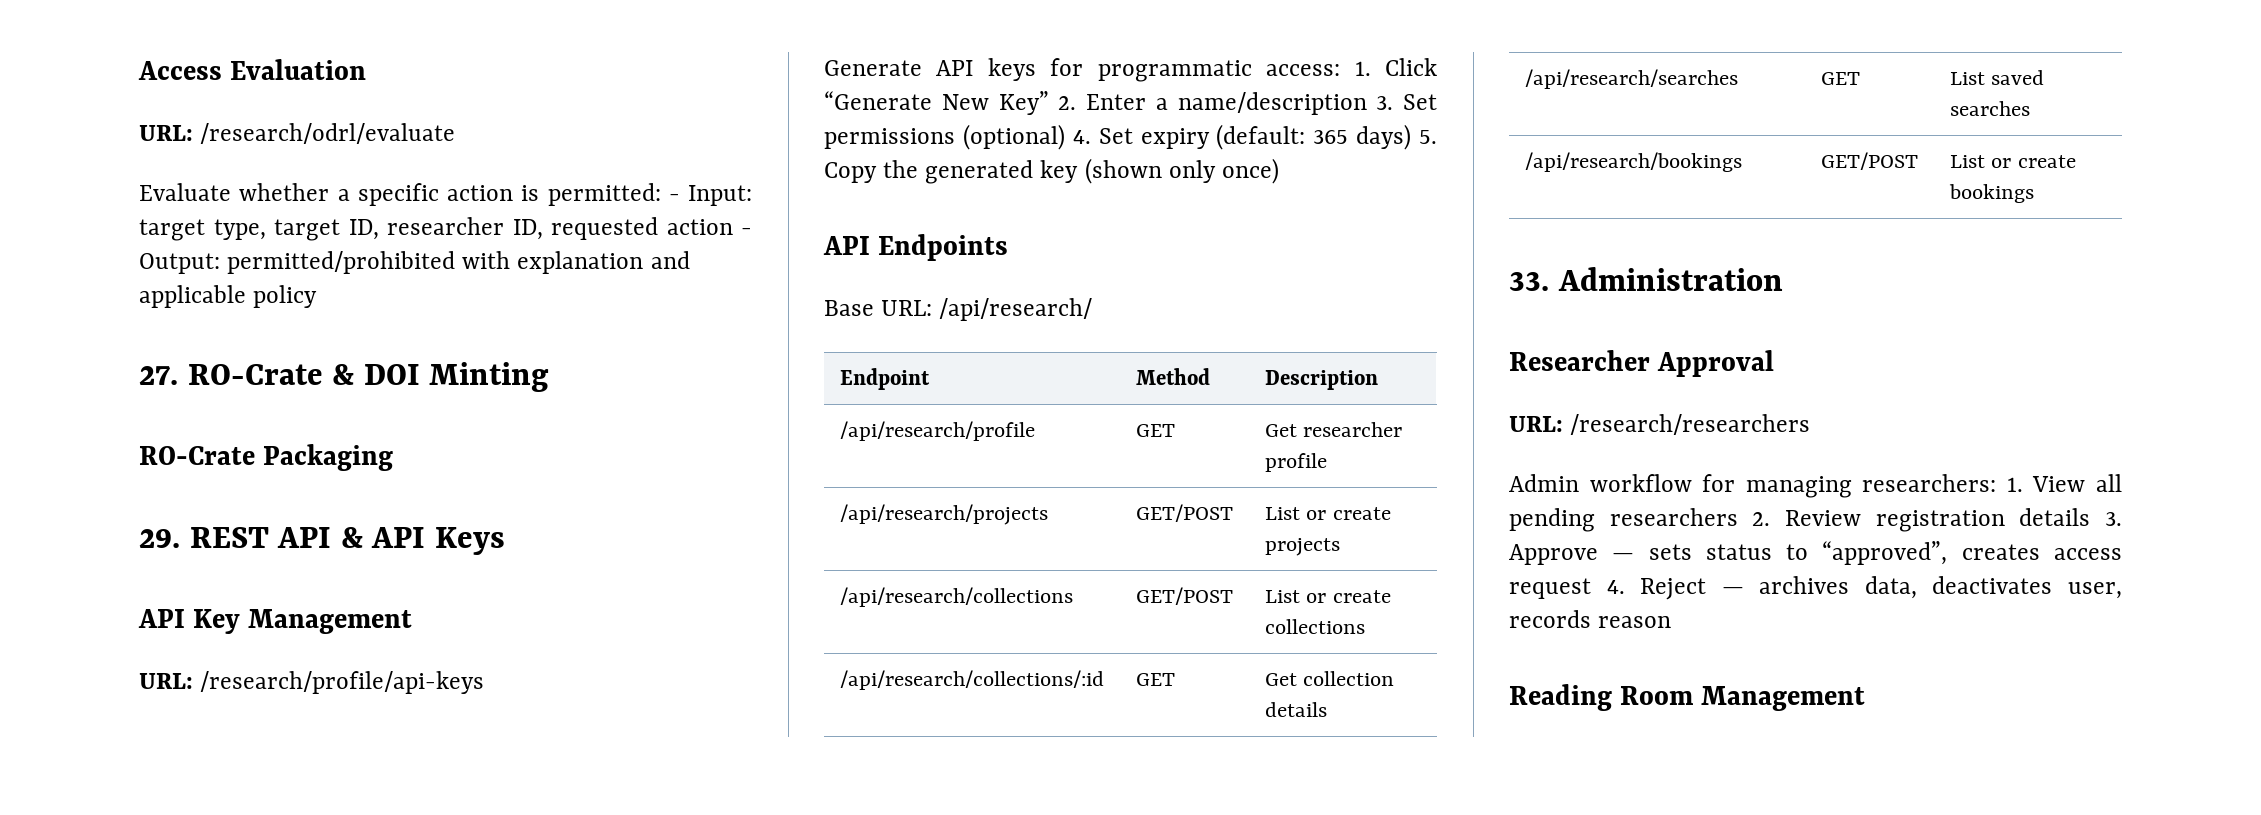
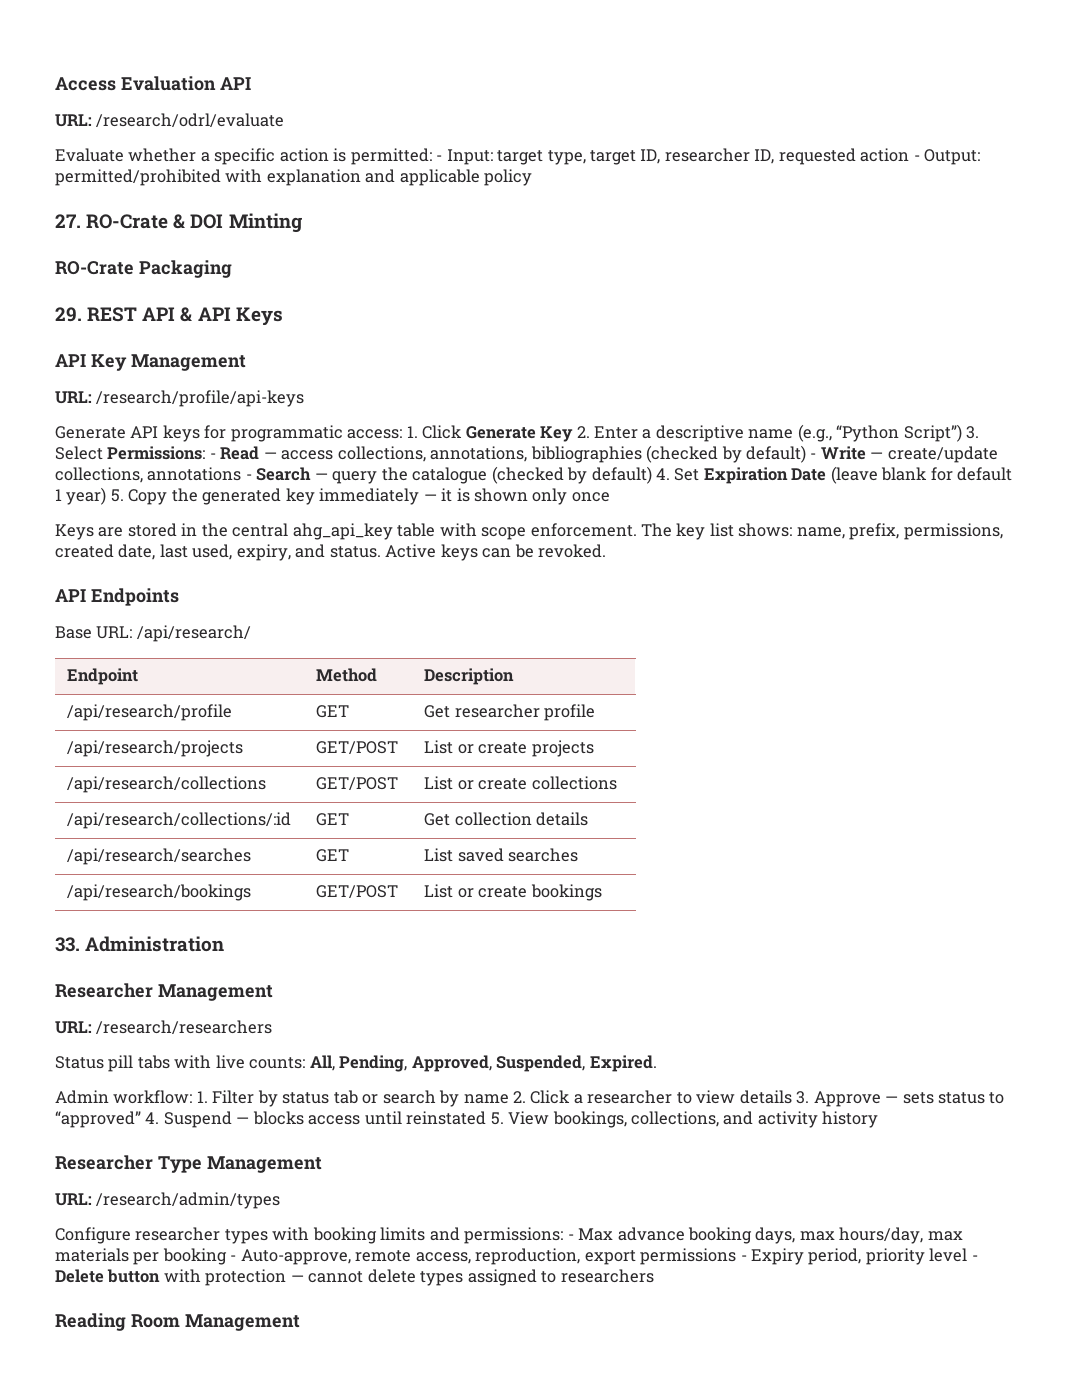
- Access Evaluation
+ Access Evaluation API
- Generate API keys for programmatic access: 1. Click “Generate New Key” 2. Enter a name/description 3. Set permissions (optional) 4. Set expiry (default: 365 days) 5. Copy the generated key (shown only once)
+ Generate API keys for programmatic access: 1. Click Generate Key 2. Enter a descriptive name (e.g., “Python Script”) 3. Select Permissions: - Read — access collections, annotations, bibliographies (checked by default) - Write — create/update collections, annotations - Search — query the catalogue (checked by default) 4. Set Expiration Date (leave blank for default 1 year) 5. Copy the generated key immediately — it is shown only once
+ Keys are stored in the central ahg_api_key table with scope enforcement. The key list shows: name, prefix, permissions, created date, last used, expiry, and status. Active keys can be revoked.
- Researcher Approval
+ Researcher Management
- Admin workflow for managing researchers: 1. View all pending researchers 2. Review registration details 3. Approve — sets status to “approved”, creates access request 4. Reject — archives data, deactivates user, records reason
+ Status pill tabs with live counts: All, Pending, Approved, Suspended, Expired.
+ Admin workflow: 1. Filter by status tab or search by name 2. Click a researcher to view details 3. Approve — sets status to “approved” 4. Suspend — blocks access until reinstated 5. View bookings, collections, and activity history
+ Researcher Type Management
+ URL: /research/admin/types
+ Configure researcher types with booking limits and permissions: - Max advance booking days, max hours/day, max materials per booking - Auto-approve, remote access, reproduction, export permissions - Expiry period, priority level - Delete button with protection — cannot delete types assigned to researchers

